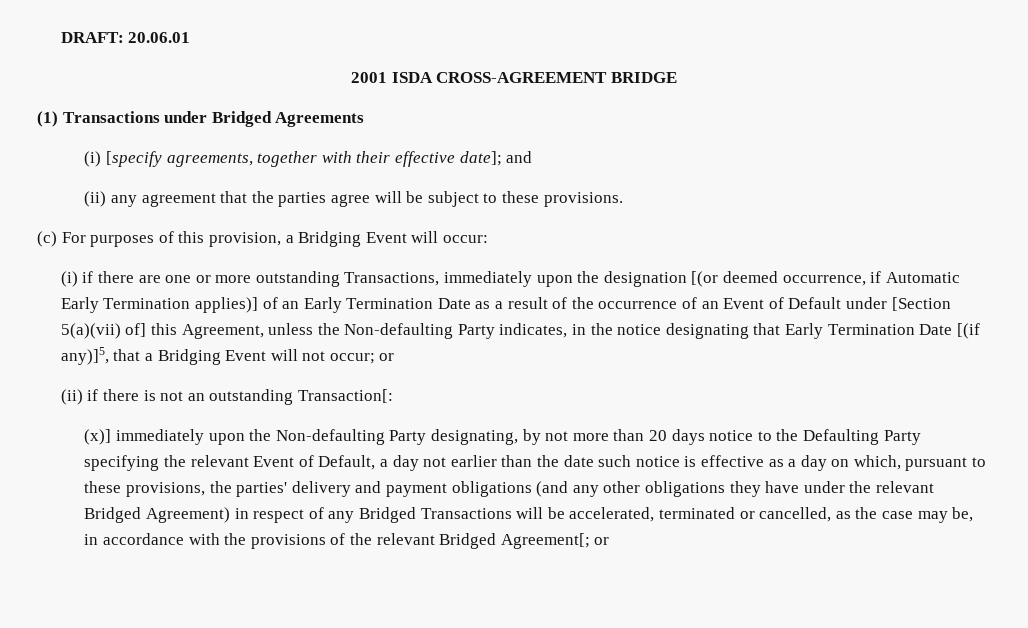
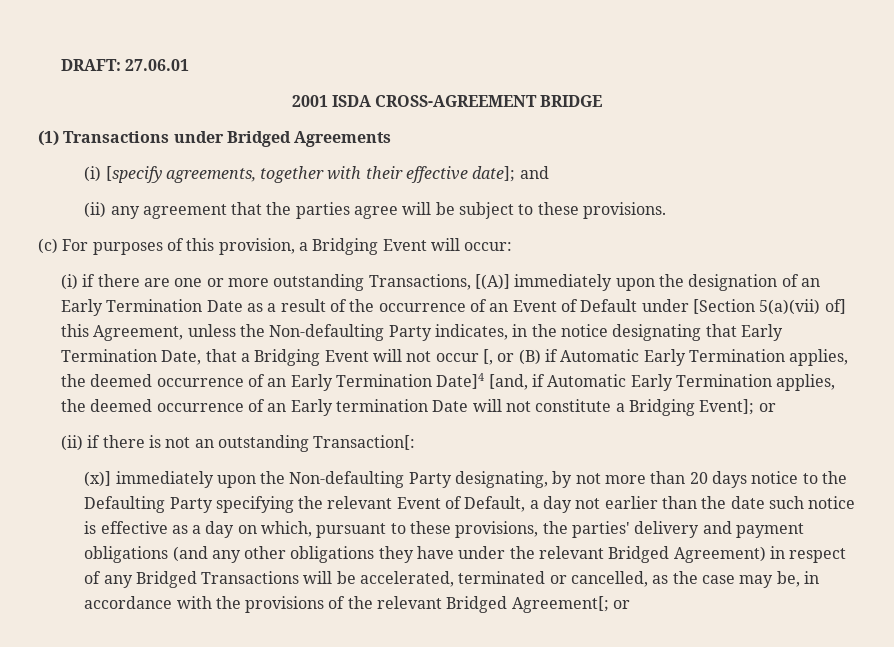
- DRAFT: 20.06.01
+ DRAFT: 27.06.01
- (i) if there are one or more outstanding Transactions, immediately upon the designation [(or deemed occurrence, if Automatic Early Termination applies)] of an Early Termination Date as a result of the occurrence of an Event of Default under [Section 5(a)(vii) of] this Agreement, unless the Non-defaulting Party indicates, in the notice designating that Early Termination Date [(if any)]5, that a Bridging Event will not occur; or
+ (i) if there are one or more outstanding Transactions, [(A)] immediately upon the designation of an Early Termination Date as a result of the occurrence of an Event of Default under [Section 5(a)(vii) of] this Agreement, unless the Non-defaulting Party indicates, in the notice designating that Early Termination Date, that a Bridging Event will not occur [, or (B) if Automatic Early Termination applies, the deemed occurrence of an Early Termination Date]4 [and, if Automatic Early Termination applies, the deemed occurrence of an Early termination Date will not constitute a Bridging Event]; or

